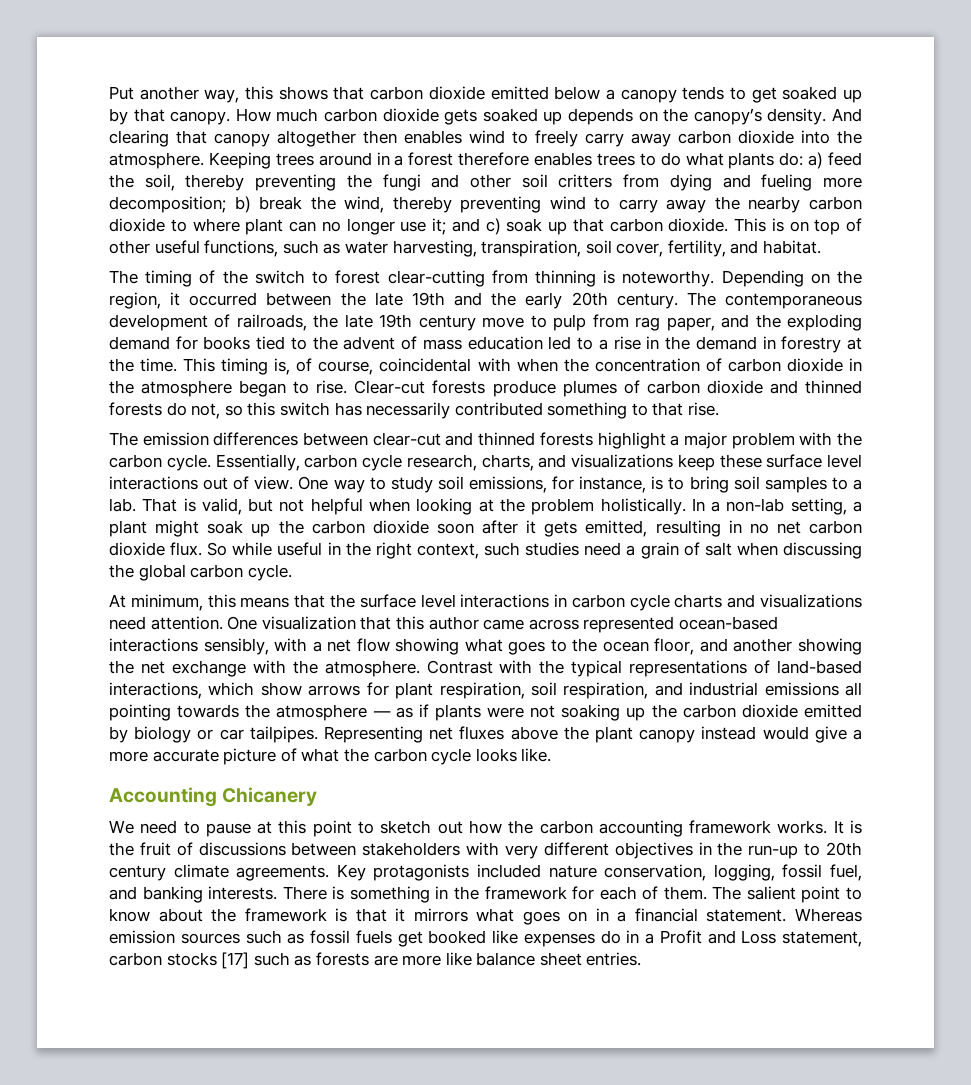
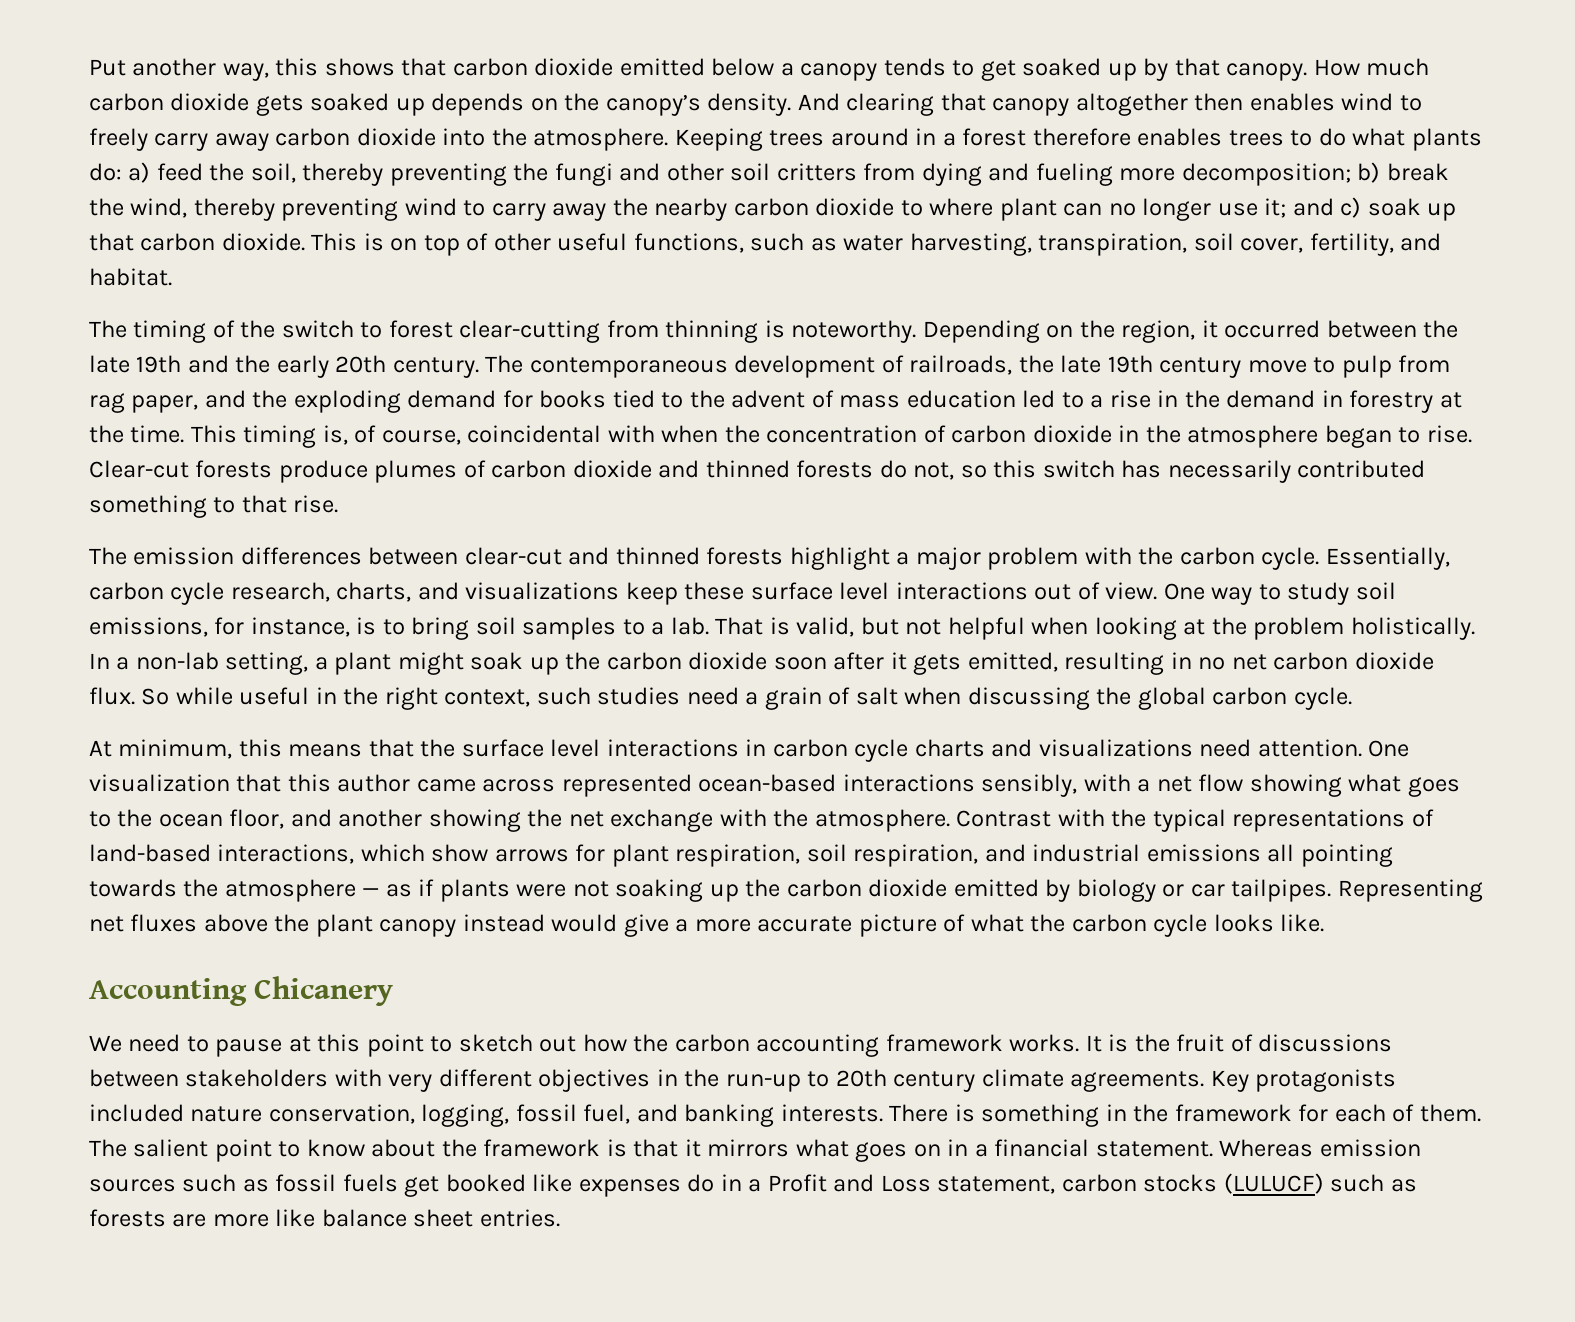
- Whereas emission sources such as fossil fuels get booked like expenses do in a Profit and Loss statement, carbon stocks [17] such as forests are more like balance sheet entries.
+ Whereas emission sources such as fossil fuels get booked like expenses do in a Profit and Loss statement, carbon stocks (LULUCF) such as forests are more like balance sheet entries.

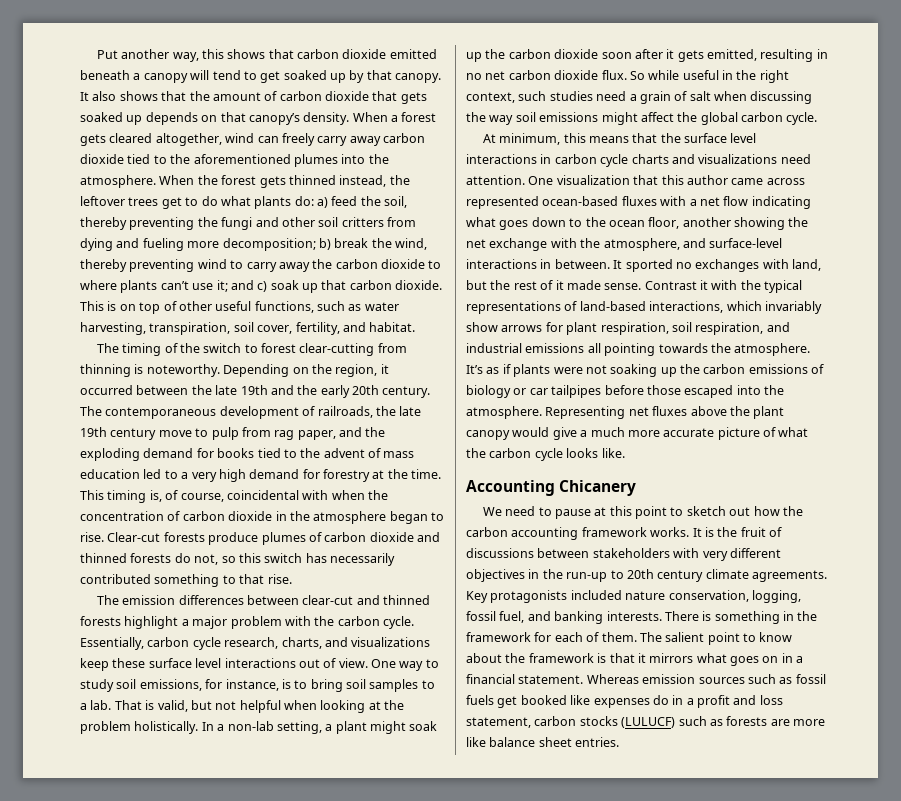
- Put another way, this shows that carbon dioxide emitted below a canopy tends to get soaked up by that canopy.
+ Put another way, this shows that carbon dioxide emitted beneath a canopy will tend to get soaked up by that canopy.
- How much carbon dioxide gets soaked up depends on the canopy’s density.
+ It also shows that the amount of carbon dioxide that gets soaked up depends on that canopy’s density.
- And clearing that canopy altogether then enables wind to freely carry away carbon dioxide into the atmosphere. Keeping trees around in a forest therefore enables trees to do what plants do: a) feed the soil, thereby preventing the fungi and other soil critters from dying and fueling more decomposition; b) break the wind, thereby preventing wind to carry away the nearby carbon dioxide to where plant can no longer use it; and c) soak up that carbon dioxide.
+ When a forest gets cleared altogether, wind can freely carry away carbon dioxide tied to the aforementioned plumes into the atmosphere. When the forest gets thinned instead, the leftover trees get to do what plants do: a) feed the soil, thereby preventing the fungi and other soil critters from dying and fueling more decomposition; b) break the wind, thereby preventing wind to carry away the carbon dioxide to where plants can’t use it; and c) soak up that carbon dioxide.
- The contemporaneous development of railroads, the late 19th century move to pulp from rag paper, and the exploding demand for books tied to the advent of mass education led to a rise in the demand in forestry at the time.
+ The contemporaneous development of railroads, the late 19th century move to pulp from rag paper, and the exploding demand for books tied to the advent of mass education led to a very high demand for forestry at the time.
- So while useful in the right context, such studies need a grain of salt when discussing the global carbon cycle.
+ So while useful in the right context, such studies need a grain of salt when discussing the way soil emissions might affect the global carbon cycle.
- One visualization that this author came across represented ocean-based interactions sensibly, with a net flow showing what goes to the ocean floor, and another showing the net exchange with the atmosphere. Contrast with the typical representations of land-based interactions, which show arrows for plant respiration, soil respiration, and industrial emissions all pointing towards the atmosphere — as if plants were not soaking up the carbon dioxide emitted by biology or car tailpipes.
+ One visualization that this author came across represented ocean-based fluxes with a net flow indicating what goes down to the ocean floor, another showing the net exchange with the atmosphere, and surface-level interactions in between. It sported no exchanges with land, but the rest of it made sense. Contrast it with the typical representations of land-based interactions, which invariably show arrows for plant respiration, soil respiration, and industrial emissions all pointing towards the atmosphere. It’s as if plants were not soaking up the carbon emissions of biology or car tailpipes before those escaped into the atmosphere.
- Representing net fluxes above the plant canopy instead would give a more accurate picture of what the carbon cycle looks like.
+ Representing net fluxes above the plant canopy would give a much more accurate picture of what the carbon cycle looks like.
- Whereas emission sources such as fossil fuels get booked like expenses do in a Profit and Loss statement, carbon stocks (LULUCF) such as forests are more like balance sheet entries.
+ Whereas emission sources such as fossil fuels get booked like expenses do in a profit and loss statement, carbon stocks (LULUCF) such as forests are more like balance sheet entries.

